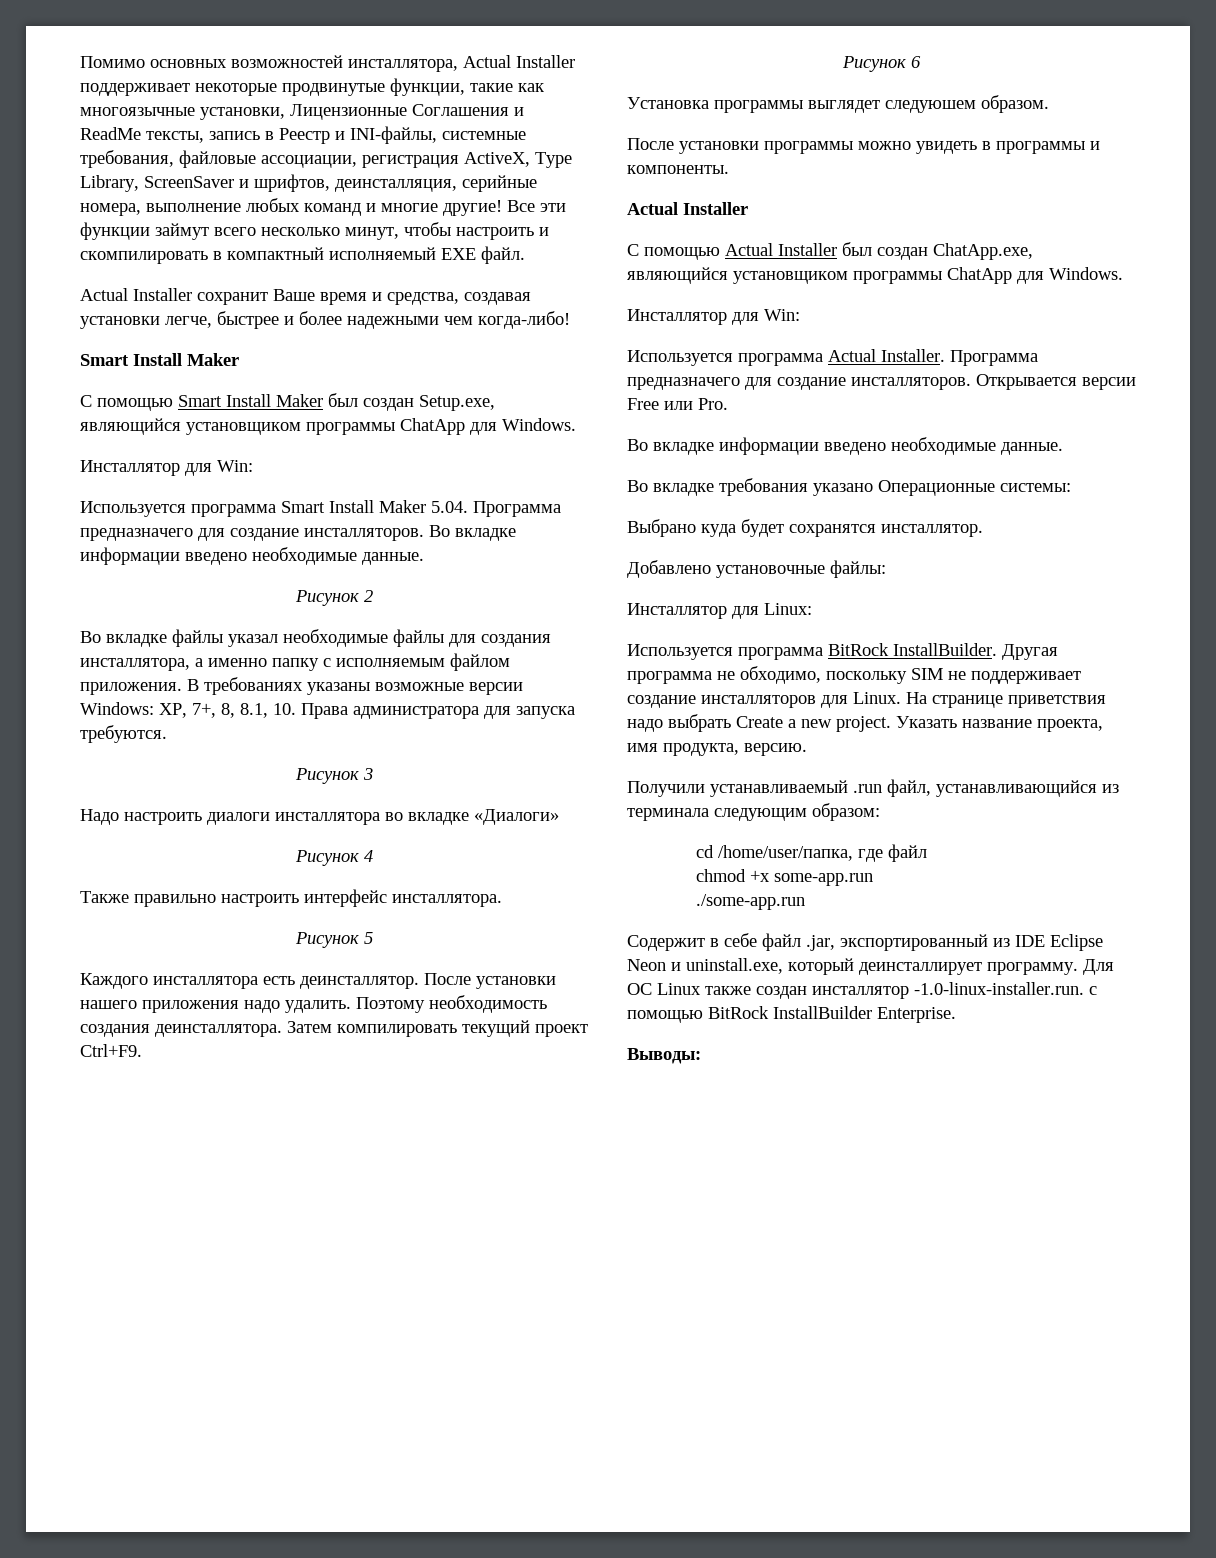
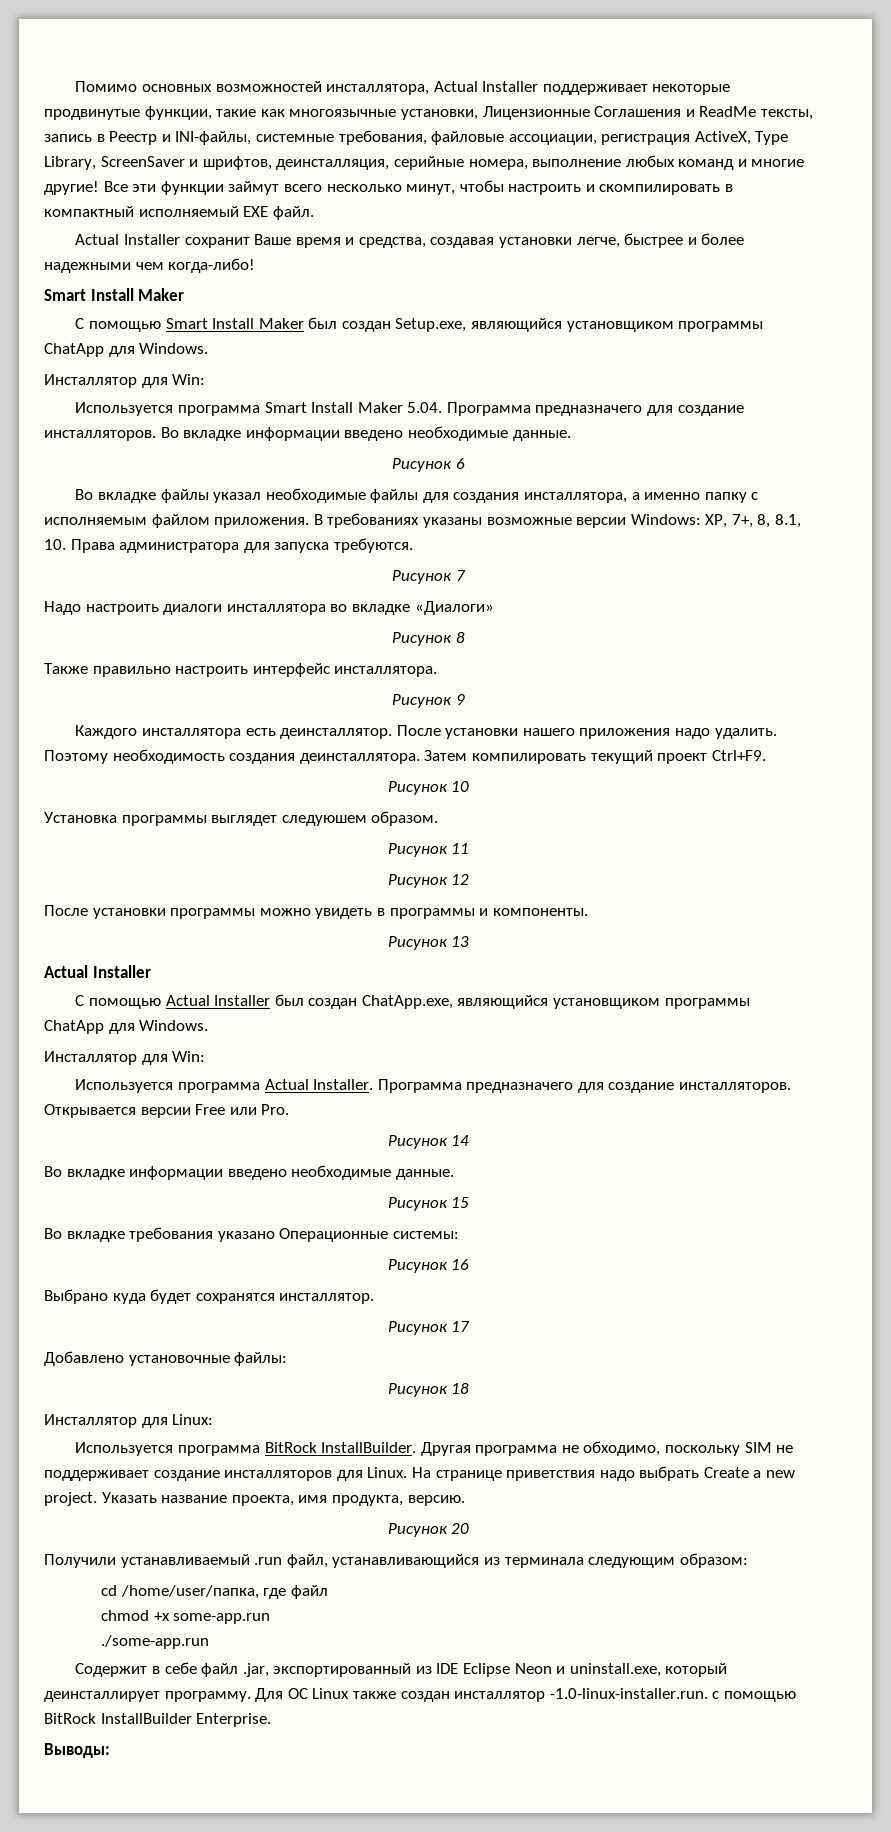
- Рисунок 2
+ Рисунок 6
- Рисунок 3
+ Рисунок 7
- Рисунок 4
+ Рисунок 8
- Рисунок 5
+ Рисунок 9
- Рисунок 6
+ Рисунок 10
+ Рисунок 11
+ Рисунок 12
+ Рисунок 13
  Открывается версии Free или Pro.
+ Рисунок 14
  Во вкладке информации введено необходимые данные.
+ Рисунок 15
+ Рисунок 16
+ Рисунок 17
+ Рисунок 18
+ Рисунок 20

